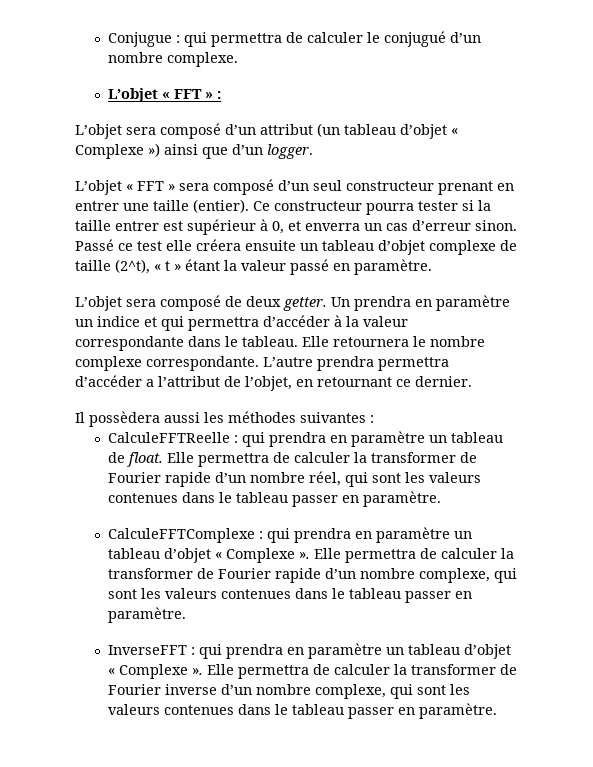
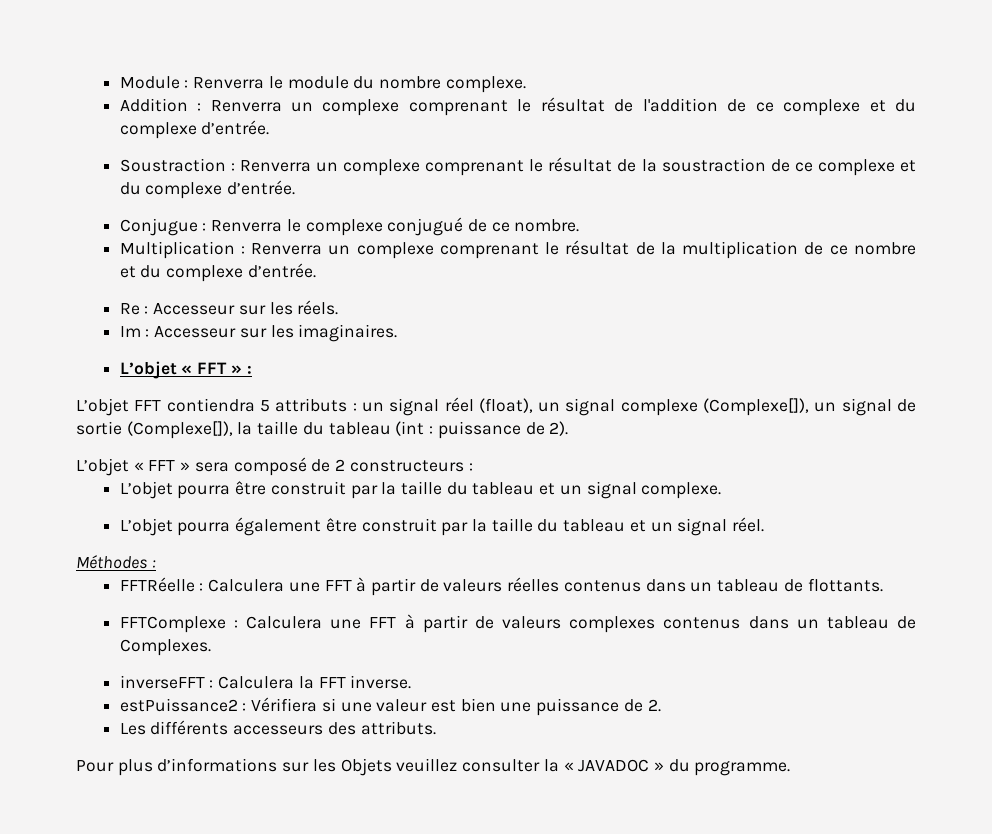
- Conjugue : qui permettra de calculer le conjugué d’un nombre complexe.
+ Module : Renverra le module du nombre complexe.
+ Addition : Renverra un complexe comprenant le résultat de l'addition de ce complexe et du complexe d’entrée.
+ Soustraction : Renverra un complexe comprenant le résultat de la soustraction de ce complexe et du complexe d’entrée.
+ Conjugue : Renverra le complexe conjugué de ce nombre.
+ Multiplication : Renverra un complexe comprenant le résultat de la multiplication de ce nombre et du complexe d’entrée.
+ Re : Accesseur sur les réels.
+ Im : Accesseur sur les imaginaires.
- L’objet sera composé d’un attribut (un tableau d’objet « Complexe ») ainsi que d’un logger.
+ L’objet FFT contiendra 5 attributs : un signal réel (float), un signal complexe (Complexe[]), un signal de sortie (Complexe[]), la taille du tableau (int : puissance de 2).
- L’objet « FFT » sera composé d’un seul constructeur prenant en entrer une taille (entier). Ce constructeur pourra tester si la taille entrer est supérieur à 0, et enverra un cas d’erreur sinon. Passé ce test elle créera ensuite un tableau d’objet complexe de taille (2^t), « t » étant la valeur passé en paramètre.
- L’objet sera composé de deux getter. Un prendra en paramètre un indice et qui permettra d’accéder à la valeur correspondante dans le tableau. Elle retournera le nombre complexe correspondante. L’autre prendra permettra d’accéder a l’attribut de l’objet, en retournant ce dernier.
- Il possèdera aussi les méthodes suivantes :
- CalculeFFTReelle : qui prendra en paramètre un tableau de float. Elle permettra de calculer la transformer de Fourier rapide d’un nombre réel, qui sont les valeurs contenues dans le tableau passer en paramètre.
- CalculeFFTComplexe : qui prendra en paramètre un tableau d’objet « Complexe ». Elle permettra de calculer la transformer de Fourier rapide d’un nombre complexe, qui sont les valeurs contenues dans le tableau passer en paramètre.
- InverseFFT : qui prendra en paramètre un tableau d’objet « Complexe ». Elle permettra de calculer la transformer de Fourier inverse d’un nombre complexe, qui sont les valeurs contenues dans le tableau passer en paramètre.
+ L’objet « FFT » sera composé de 2 constructeurs :
+ L’objet pourra être construit par la taille du tableau et un signal complexe.
+ L’objet pourra également être construit par la taille du tableau et un signal réel.
+ Méthodes :
+ FFTRéelle : Calculera une FFT à partir de valeurs réelles contenus dans un tableau de flottants.
+ FFTComplexe : Calculera une FFT à partir de valeurs complexes contenus dans un tableau de Complexes.
+ inverseFFT : Calculera la FFT inverse.
+ estPuissance2 : Vérifiera si une valeur est bien une puissance de 2.
+ Les différents accesseurs des attributs.
+ Pour plus d’informations sur les Objets veuillez consulter la « JAVADOC » du programme.

